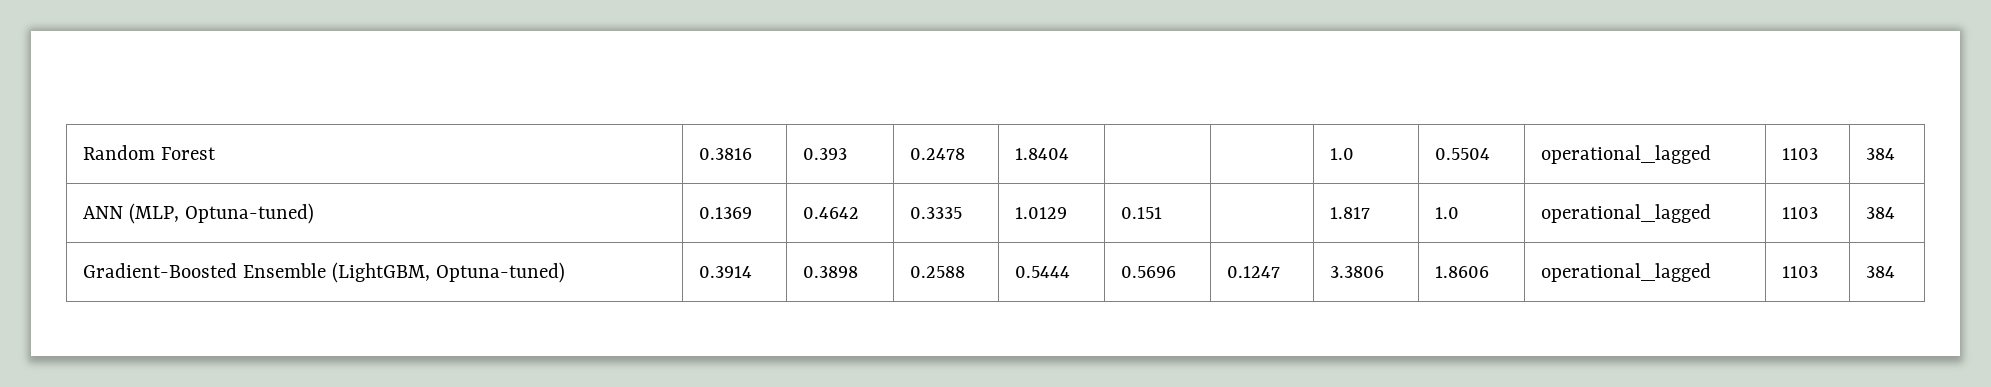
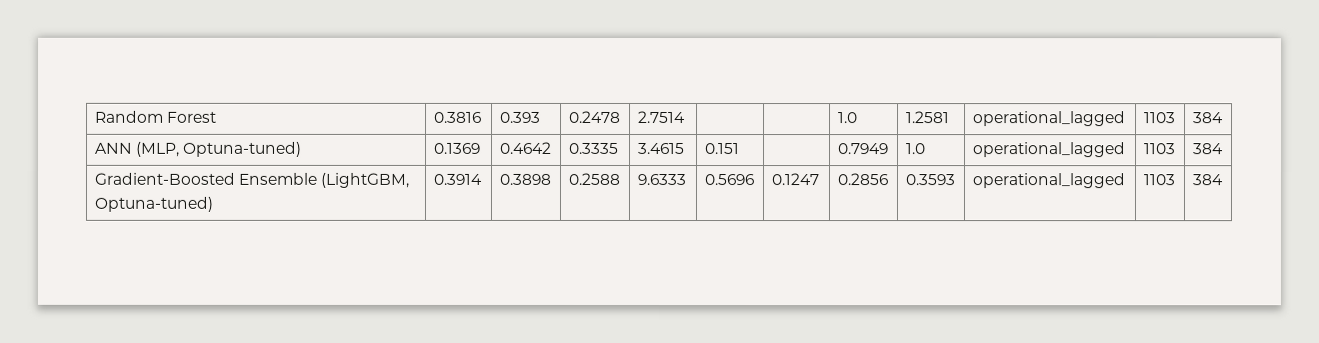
- Random Forest | 0.3816 | 0.393 | 0.2478 | 1.8404 | | | 1.0 | 0.5504 | operational_lagged | 1103 | 384
+ Random Forest | 0.3816 | 0.393 | 0.2478 | 2.7514 | | | 1.0 | 1.2581 | operational_lagged | 1103 | 384
- ANN (MLP, Optuna-tuned) | 0.1369 | 0.4642 | 0.3335 | 1.0129 | 0.151 | | 1.817 | 1.0 | operational_lagged | 1103 | 384
+ ANN (MLP, Optuna-tuned) | 0.1369 | 0.4642 | 0.3335 | 3.4615 | 0.151 | | 0.7949 | 1.0 | operational_lagged | 1103 | 384
- Gradient-Boosted Ensemble (LightGBM, Optuna-tuned) | 0.3914 | 0.3898 | 0.2588 | 0.5444 | 0.5696 | 0.1247 | 3.3806 | 1.8606 | operational_lagged | 1103 | 384
+ Gradient-Boosted Ensemble (LightGBM, Optuna-tuned) | 0.3914 | 0.3898 | 0.2588 | 9.6333 | 0.5696 | 0.1247 | 0.2856 | 0.3593 | operational_lagged | 1103 | 384

